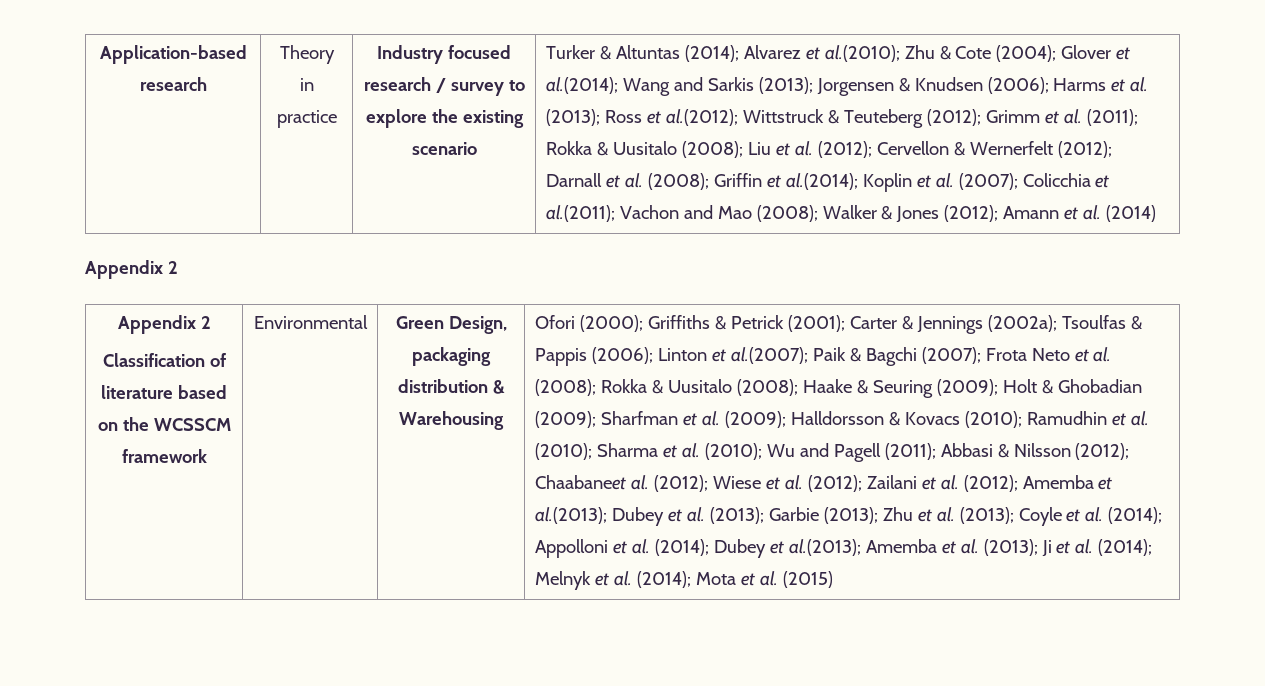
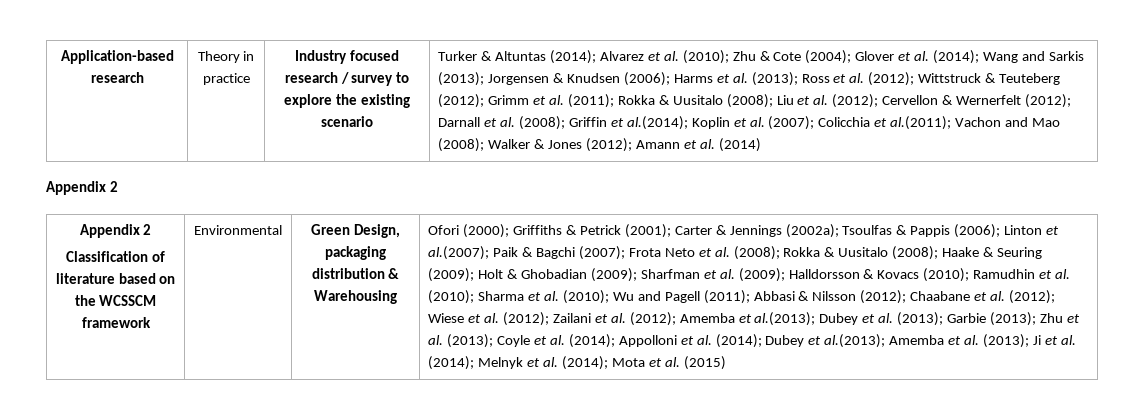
- Alvarez et al.(2010);
+ Alvarez et al. (2010);
- Glover et al.(2014);
+ Glover et al. (2014);
- Ross et al.(2012);
+ Ross et al. (2012);
- Chaabaneet al. (2012);
+ Chaabane et al. (2012);

